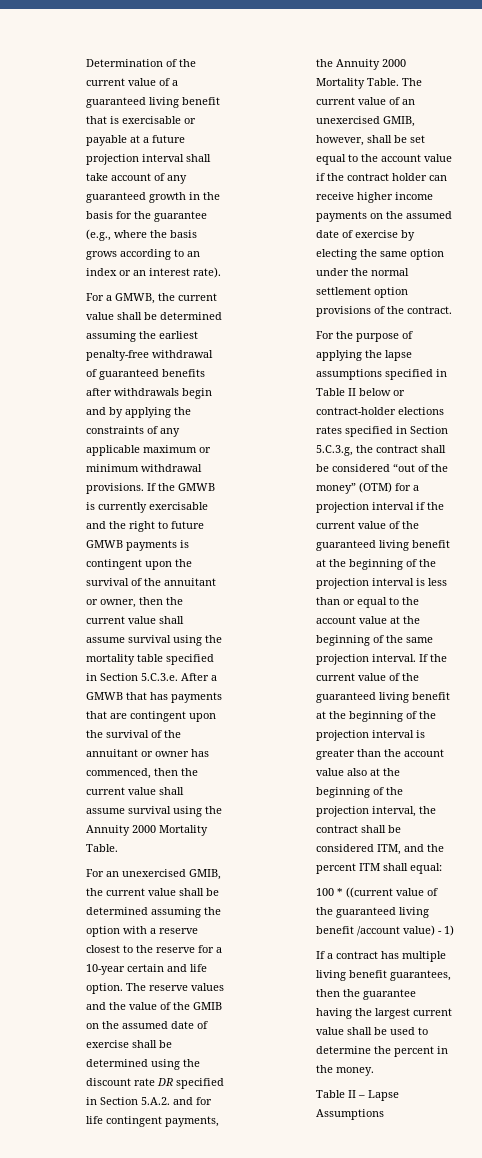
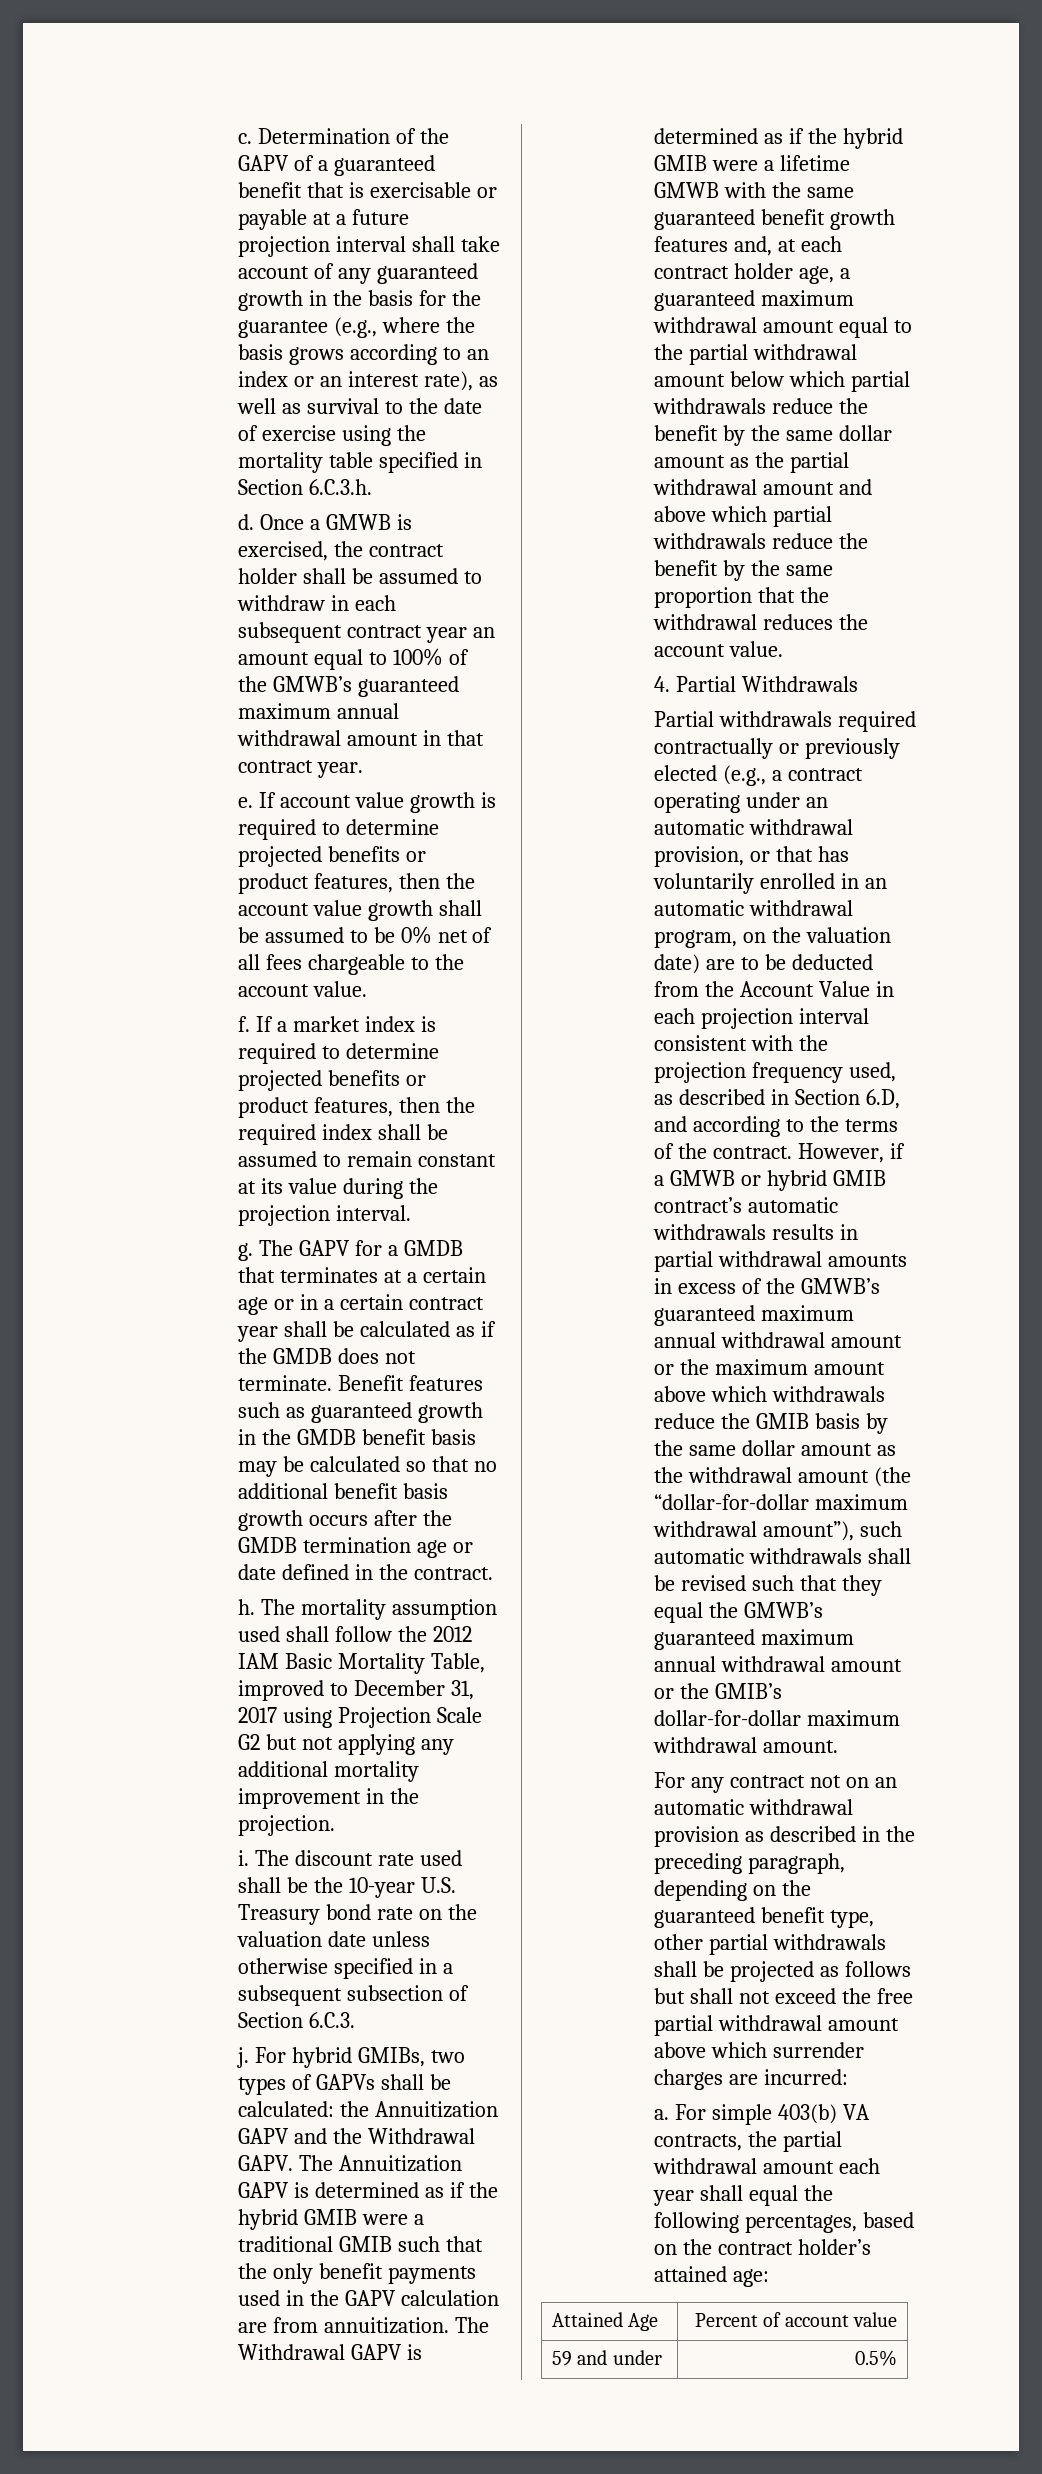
+ c.
- Determination of the current value of a guaranteed living benefit that is exercisable or payable at a future projection interval shall take account of any guaranteed growth in the basis for the guarantee (e.g., where the basis grows according to an index or an interest rate).
- For a GMWB, the current value shall be determined assuming the earliest penalty-free withdrawal of guaranteed benefits after withdrawals begin and by applying the constraints of any applicable maximum or minimum withdrawal provisions. If the GMWB is currently exercisable and the right to future GMWB payments is contingent upon the survival of the annuitant or owner, then the current value shall assume survival using the mortality table specified in Section 5.C.3.e. After a GMWB that has payments that are contingent upon the survival of the annuitant or owner has commenced, then the current value shall assume survival using the Annuity 2000 Mortality Table.
- For an unexercised GMIB, the current value shall be determined assuming the option with a reserve closest to the reserve for a 10-year certain and life option. The reserve values and the value of the GMIB on the assumed date of exercise shall be determined using the discount rate DR specified in Section 5.A.2. and for life contingent payments, the Annuity 2000 Mortality Table. The current value of an unexercised GMIB, however, shall be set equal to the account value if the contract holder can receive higher income payments on the assumed date of exercise by electing the same option under the normal settlement option provisions of the contract.
- For the purpose of applying the lapse assumptions specified in Table II below or contract-holder elections rates specified in Section 5.C.3.g, the contract shall be considered “out of the money” (OTM) for a projection interval if the current value of the guaranteed living benefit at the beginning of the projection interval is less than or equal to the account value at the beginning of the same projection interval. If the current value of the guaranteed living benefit at the beginning of the projection interval is greater than the account value also at the beginning of the projection interval, the contract shall be considered ITM, and the percent ITM shall equal:
- 100 * ((current value of the guaranteed living benefit /account value) - 1)
- If a contract has multiple living benefit guarantees, then the guarantee having the largest current value shall be used to determine the percent in the money.
- Table II – Lapse Assumptions
+ Determination of the GAPV of a guaranteed benefit that is exercisable or payable at a future projection interval shall take account of any guaranteed growth in the basis for the guarantee (e.g., where the basis grows according to an index or an interest rate), as well as survival to the date of exercise using the mortality table specified in Section 6.C.3.h.
+ d. Once a GMWB is exercised, the contract holder shall be assumed to withdraw in each subsequent contract year an amount equal to 100% of the GMWB’s guaranteed maximum annual withdrawal amount in that contract year.
+ e. If account value growth is required to determine projected benefits or product features, then the account value growth shall be assumed to be 0% net of all fees chargeable to the account value.
+ f. If a market index is required to determine projected benefits or product features, then the required index shall be assumed to remain constant at its value during the projection interval.
+ g. The GAPV for a GMDB that terminates at a certain age or in a certain contract year shall be calculated as if the GMDB does not terminate. Benefit features such as guaranteed growth in the GMDB benefit basis may be calculated so that no additional benefit basis growth occurs after the GMDB termination age or date defined in the contract.
+ h. The mortality assumption used shall follow the 2012 IAM Basic Mortality Table, improved to December 31, 2017 using Projection Scale G2 but not applying any additional mortality improvement in the projection.
+ i. The discount rate used shall be the 10-year U.S. Treasury bond rate on the valuation date unless otherwise specified in a subsequent subsection of Section 6.C.3.
+ j. For hybrid GMIBs, two types of GAPVs shall be calculated: the Annuitization GAPV and the Withdrawal GAPV. The Annuitization GAPV is determined as if the hybrid GMIB were a traditional GMIB such that the only benefit payments used in the GAPV calculation are from annuitization. The Withdrawal GAPV is determined as if the hybrid GMIB were a lifetime GMWB with the same guaranteed benefit growth features and, at each contract holder age, a guaranteed maximum withdrawal amount equal to the partial withdrawal amount below which partial withdrawals reduce the benefit by the same dollar amount as the partial withdrawal amount and above which partial withdrawals reduce the benefit by the same proportion that the withdrawal reduces the account value.
+ 4. Partial Withdrawals
+ Partial withdrawals required contractually or previously elected (e.g., a contract operating under an automatic withdrawal provision, or that has voluntarily enrolled in an automatic withdrawal program, on the valuation date) are to be deducted from the Account Value in each projection interval consistent with the projection frequency used, as described in Section 6.D, and according to the terms of the contract. However, if a GMWB or hybrid GMIB contract’s automatic withdrawals results in partial withdrawal amounts in excess of the GMWB’s guaranteed maximum annual withdrawal amount or the maximum amount above which withdrawals reduce the GMIB basis by the same dollar amount as the withdrawal amount (the “dollar-for-dollar maximum withdrawal amount”), such automatic withdrawals shall be revised such that they equal the GMWB’s guaranteed maximum annual withdrawal amount or the GMIB’s dollar-for-dollar maximum withdrawal amount.
+ For any contract not on an automatic withdrawal provision as described in the preceding paragraph, depending on the guaranteed benefit type, other partial withdrawals shall be projected as follows but shall not exceed the free partial withdrawal amount above which surrender charges are incurred:
+ a. For simple 403(b) VA contracts, the partial withdrawal amount each year shall equal the following percentages, based on the contract holder’s attained age:
+ Attained Age | Percent of account value
+ 59 and under | 0.5%

